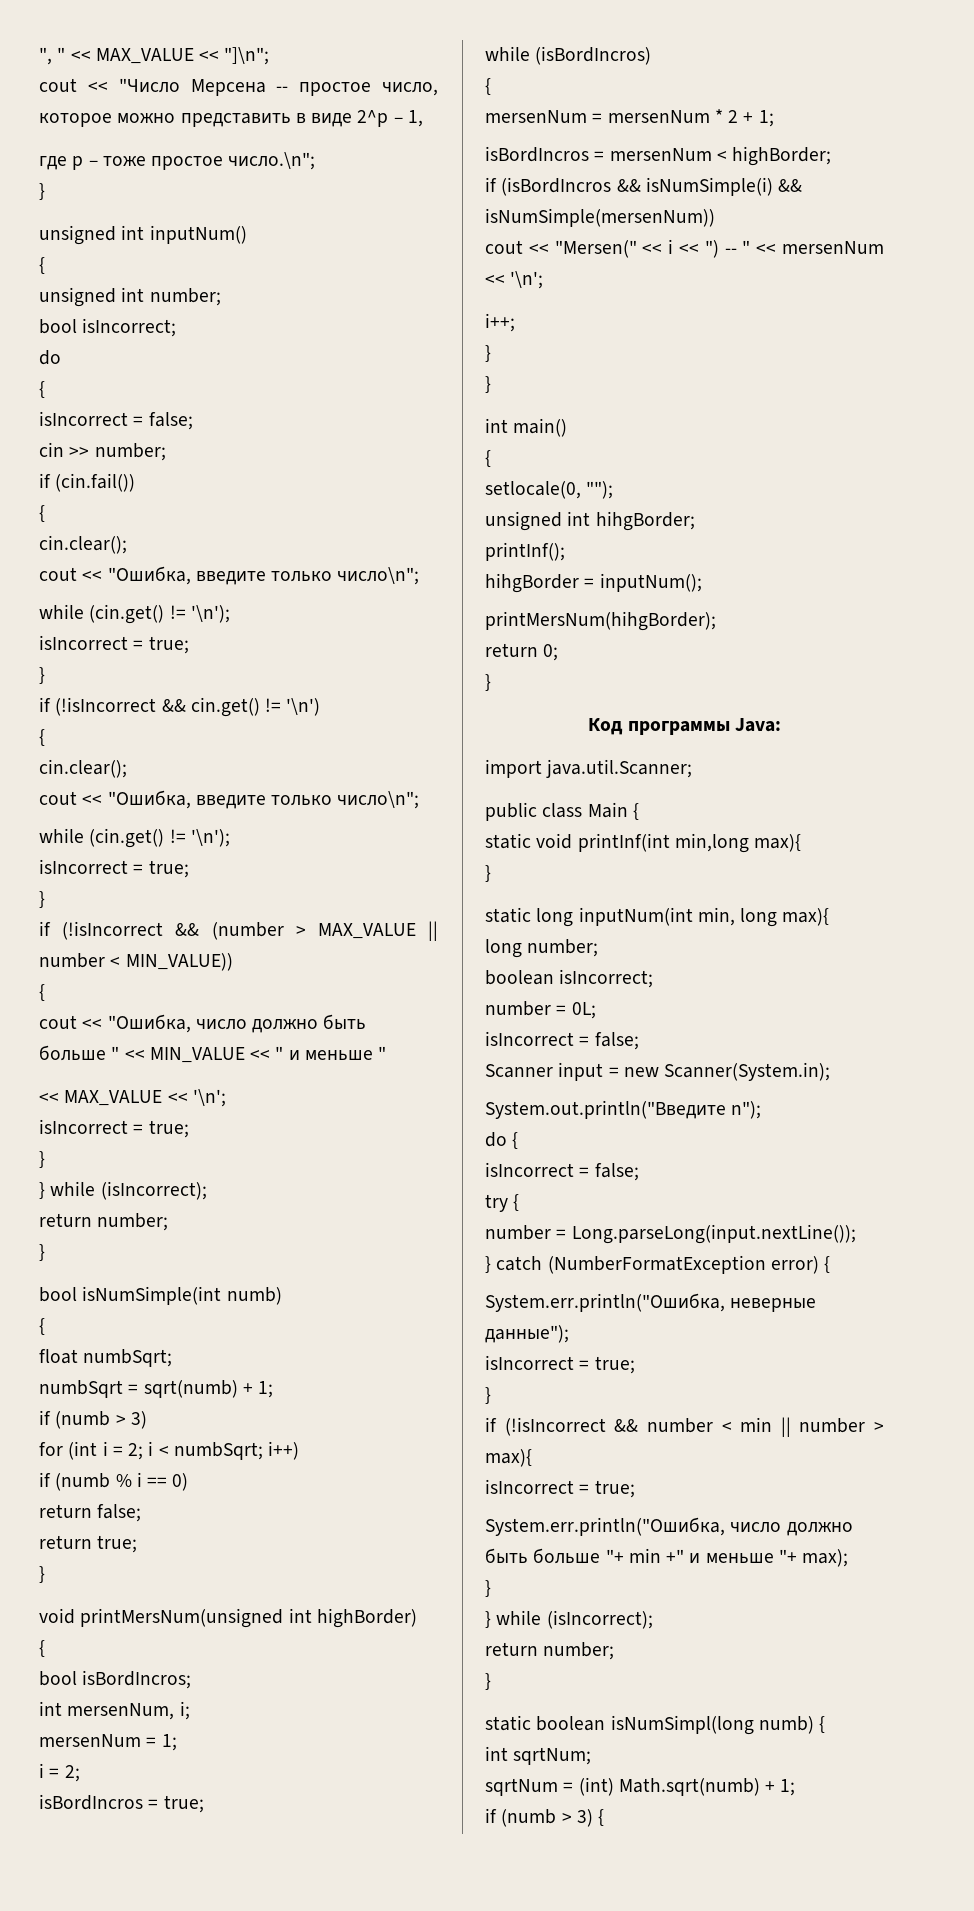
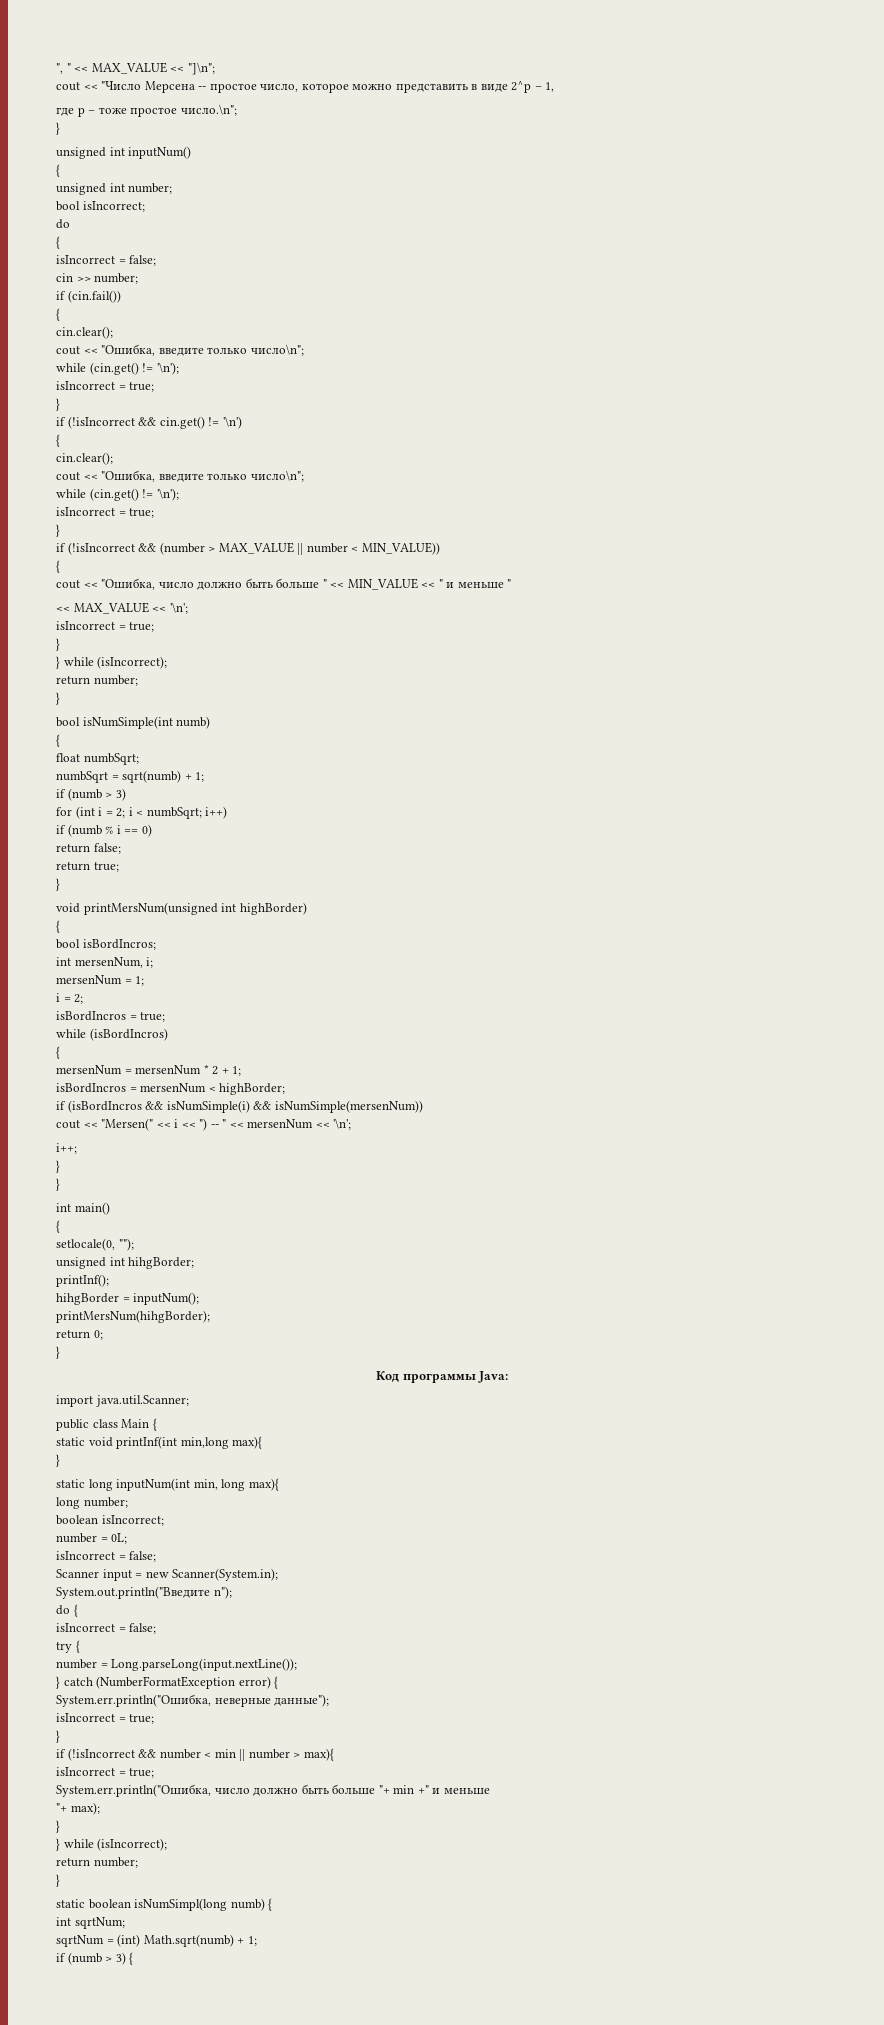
- System.err.println("Ошибка, число должно быть больше "+ min +" и меньше "+ max);
+ System.err.println("Ошибка, число должно быть больше "+ min +" и меньше
+ "+ max);

